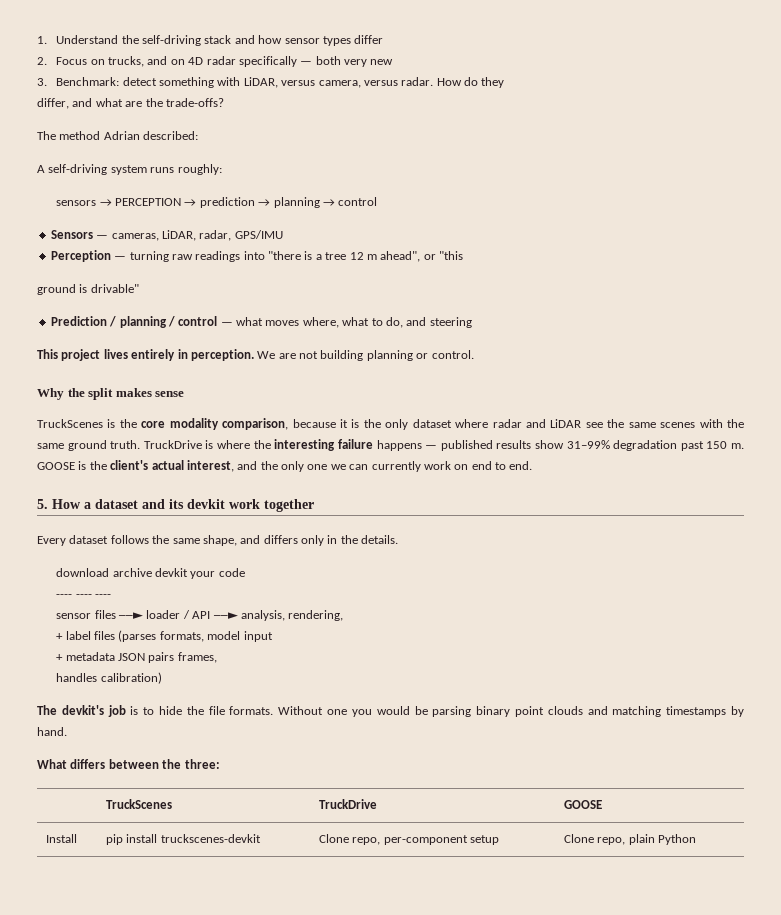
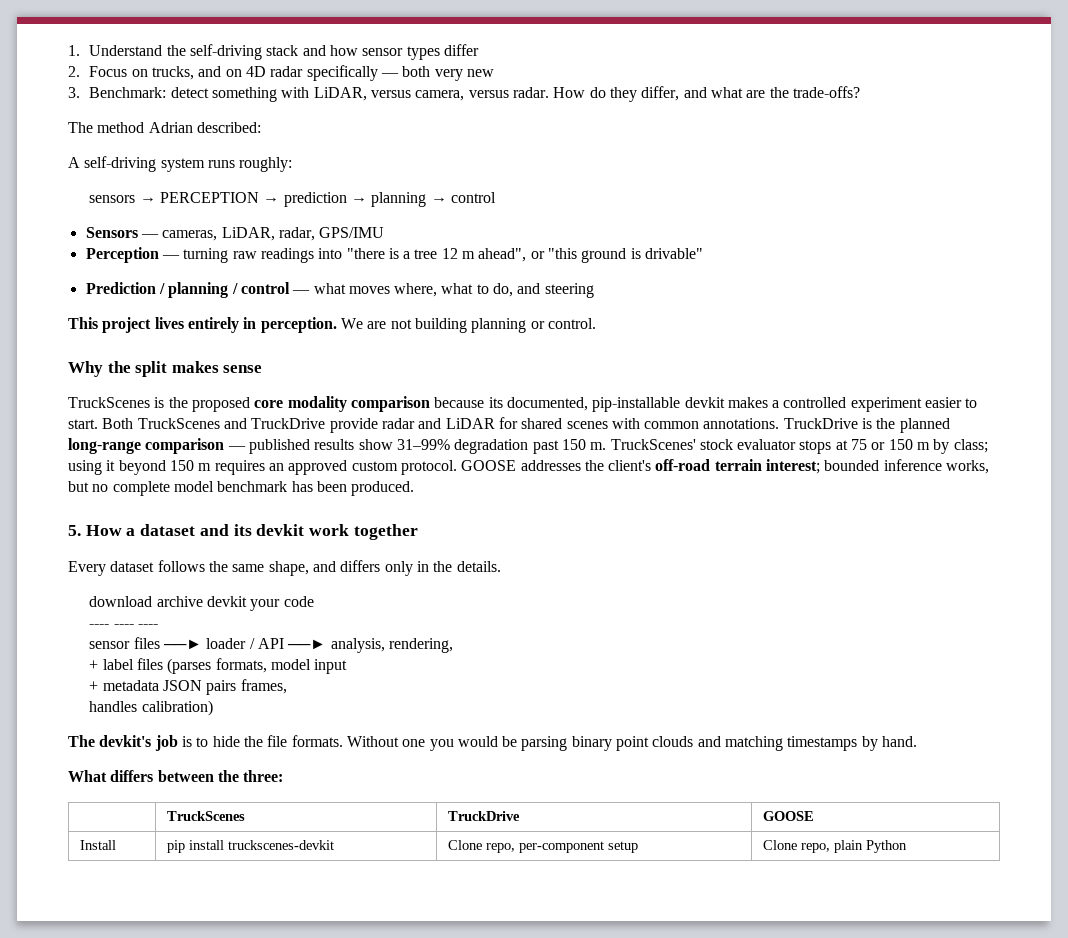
- How do they
- differ, and what are the trade-offs?
+ How do they differ, and what are the trade-offs?
- Perception — turning raw readings into "there is a tree 12 m ahead", or "this
- ground is drivable"
+ Perception — turning raw readings into "there is a tree 12 m ahead", or "this ground is drivable"
- TruckScenes is the core modality comparison, because it is the only dataset where radar and LiDAR see the same scenes with the same ground truth. TruckDrive is where the interesting failure happens — published results show 31–99% degradation past 150 m.
+ TruckScenes is the proposed core modality comparison because its documented, pip-installable devkit makes a controlled experiment easier to start. Both TruckScenes and TruckDrive provide radar and LiDAR for shared scenes with common annotations. TruckDrive is the planned long-range comparison — published results show 31–99% degradation past 150 m.
- GOOSE is the client's actual interest, and the only one we can currently work on end to end.
+ TruckScenes' stock evaluator stops at 75 or 150 m by class; using it beyond 150 m requires an approved custom protocol. GOOSE addresses the client's off-road terrain interest; bounded inference works, but no complete model benchmark has been produced.

